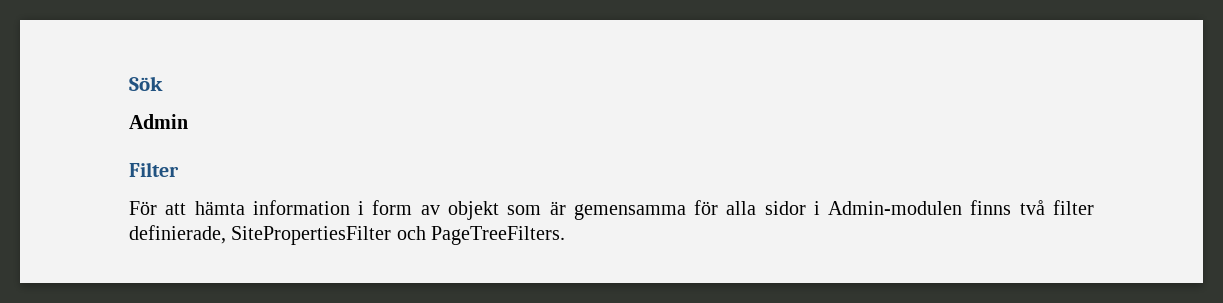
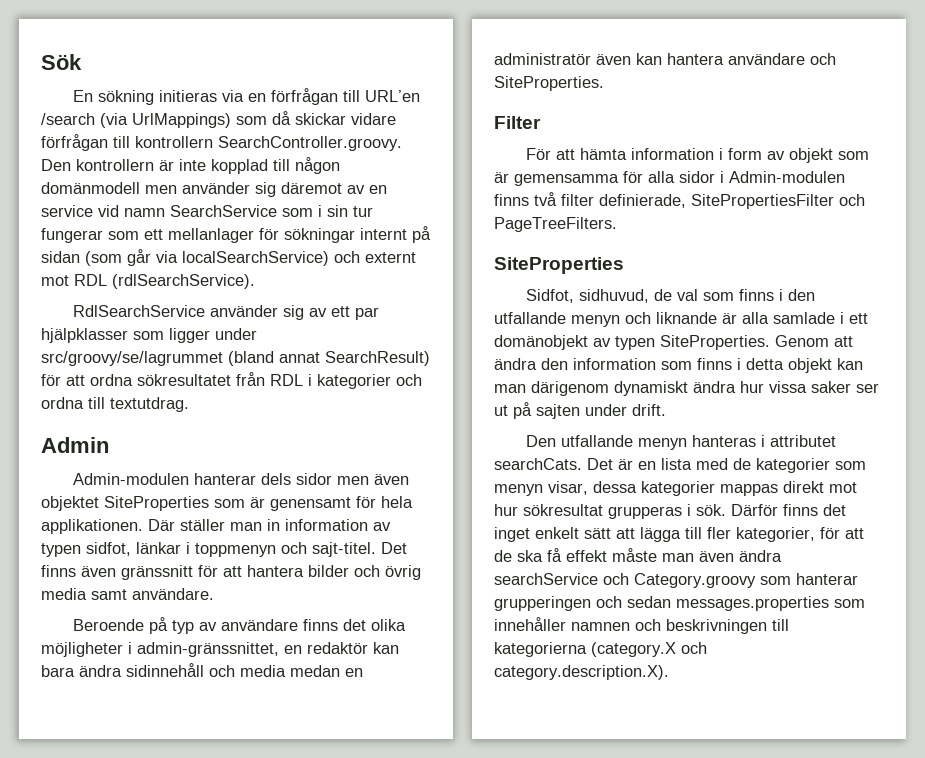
+ En sökning initieras via en förfrågan till URL’en /search (via UrlMappings) som då skickar vidare förfrågan till kontrollern SearchController.groovy. Den kontrollern är inte kopplad till någon domänmodell men använder sig däremot av en service vid namn SearchService som i sin tur fungerar som ett mellanlager för sökningar internt på sidan (som går via localSearchService) och externt mot RDL (rdlSearchService).
+ RdlSearchService använder sig av ett par hjälpklasser som ligger under src/groovy/se/lagrummet (bland annat SearchResult) för att ordna sökresultatet från RDL i kategorier och ordna till textutdrag.
  Admin
+ Admin-modulen hanterar dels sidor men även objektet SiteProperties som är genensamt för hela applikationen. Där ställer man in information av typen sidfot, länkar i toppmenyn och sajt-titel. Det finns även gränssnitt för att hantera bilder och övrig media samt användare.
+ Beroende på typ av användare finns det olika möjligheter i admin-gränssnittet, en redaktör kan bara ändra sidinnehåll och media medan en administratör även kan hantera användare och SiteProperties.
  För att hämta information i form av objekt som är gemensamma för alla sidor i Admin-modulen finns två filter definierade, SitePropertiesFilter och PageTreeFilters.
+ SiteProperties
+ Sidfot, sidhuvud, de val som finns i den utfallande menyn och liknande är alla samlade i ett domänobjekt av typen SiteProperties. Genom att ändra den information som finns i detta objekt kan man därigenom dynamiskt ändra hur vissa saker ser ut på sajten under drift.
+ Den utfallande menyn hanteras i attributet searchCats. Det är en lista med de kategorier som menyn visar, dessa kategorier mappas direkt mot hur sökresultat grupperas i sök. Därför finns det inget enkelt sätt att lägga till fler kategorier, för att de ska få effekt måste man även ändra searchService och Category.groovy som hanterar grupperingen och sedan messages.properties som innehåller namnen och beskrivningen till kategorierna (category.X och category.description.X).

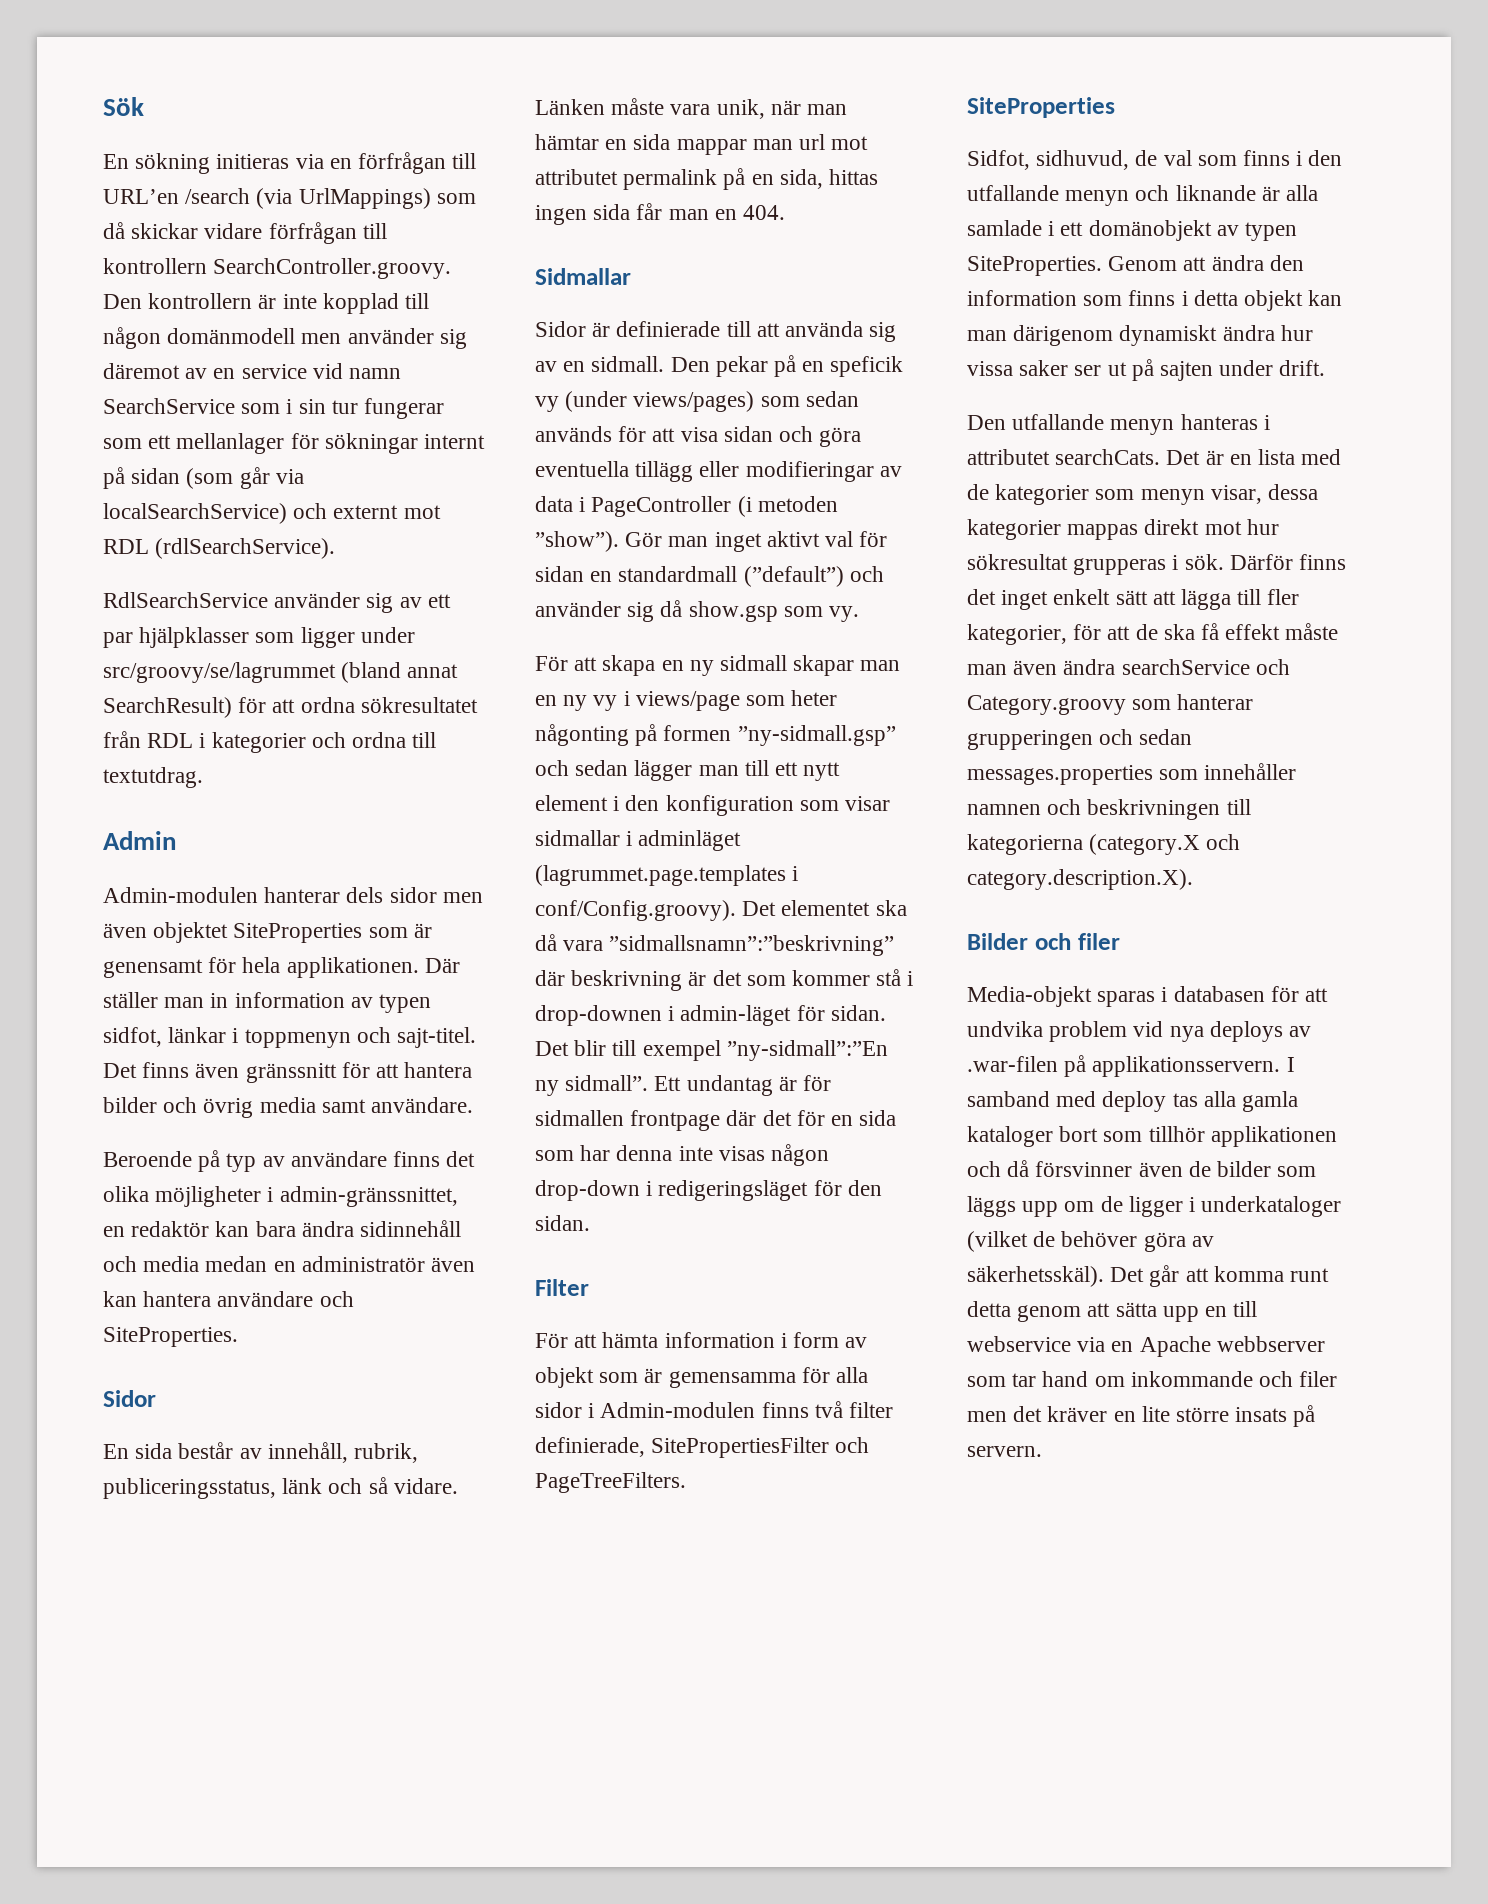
  Beroende på typ av användare finns det olika möjligheter i admin-gränssnittet, en redaktör kan bara ändra sidinnehåll och media medan en administratör även kan hantera användare och SiteProperties.
+ Sidor
+ En sida består av innehåll, rubrik, publiceringsstatus, länk och så vidare. Länken måste vara unik, när man hämtar en sida mappar man url mot attributet permalink på en sida, hittas ingen sida får man en 404.
+ Sidmallar
+ Sidor är definierade till att använda sig av en sidmall. Den pekar på en speficik vy (under views/pages) som sedan används för att visa sidan och göra eventuella tillägg eller modifieringar av data i PageController (i metoden ”show”). Gör man inget aktivt val för sidan en standardmall (”default”) och använder sig då show.gsp som vy.
+ För att skapa en ny sidmall skapar man en ny vy i views/page som heter någonting på formen ”ny-sidmall.gsp” och sedan lägger man till ett nytt element i den konfiguration som visar sidmallar i adminläget (lagrummet.page.templates i conf/Config.groovy). Det elementet ska då vara ”sidmallsnamn”:”beskrivning” där beskrivning är det som kommer stå i drop-downen i admin-läget för sidan. Det blir till exempel ”ny-sidmall”:”En ny sidmall”. Ett undantag är för sidmallen frontpage där det för en sida som har denna inte visas någon drop-down i redigeringsläget för den sidan.
+ Bilder och filer
+ Media-objekt sparas i databasen för att undvika problem vid nya deploys av .war-filen på applikationsservern. I samband med deploy tas alla gamla kataloger bort som tillhör applikationen och då försvinner även de bilder som läggs upp om de ligger i underkataloger (vilket de behöver göra av säkerhetsskäl). Det går att komma runt detta genom att sätta upp en till webservice via en Apache webbserver som tar hand om inkommande och filer men det kräver en lite större insats på servern.

